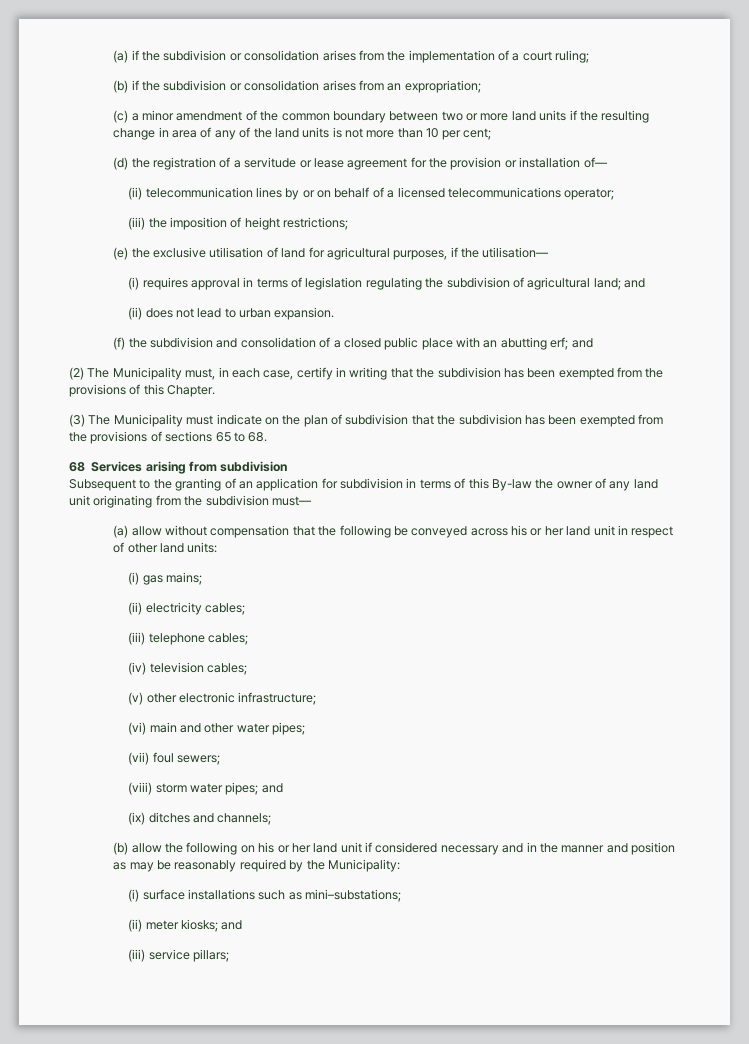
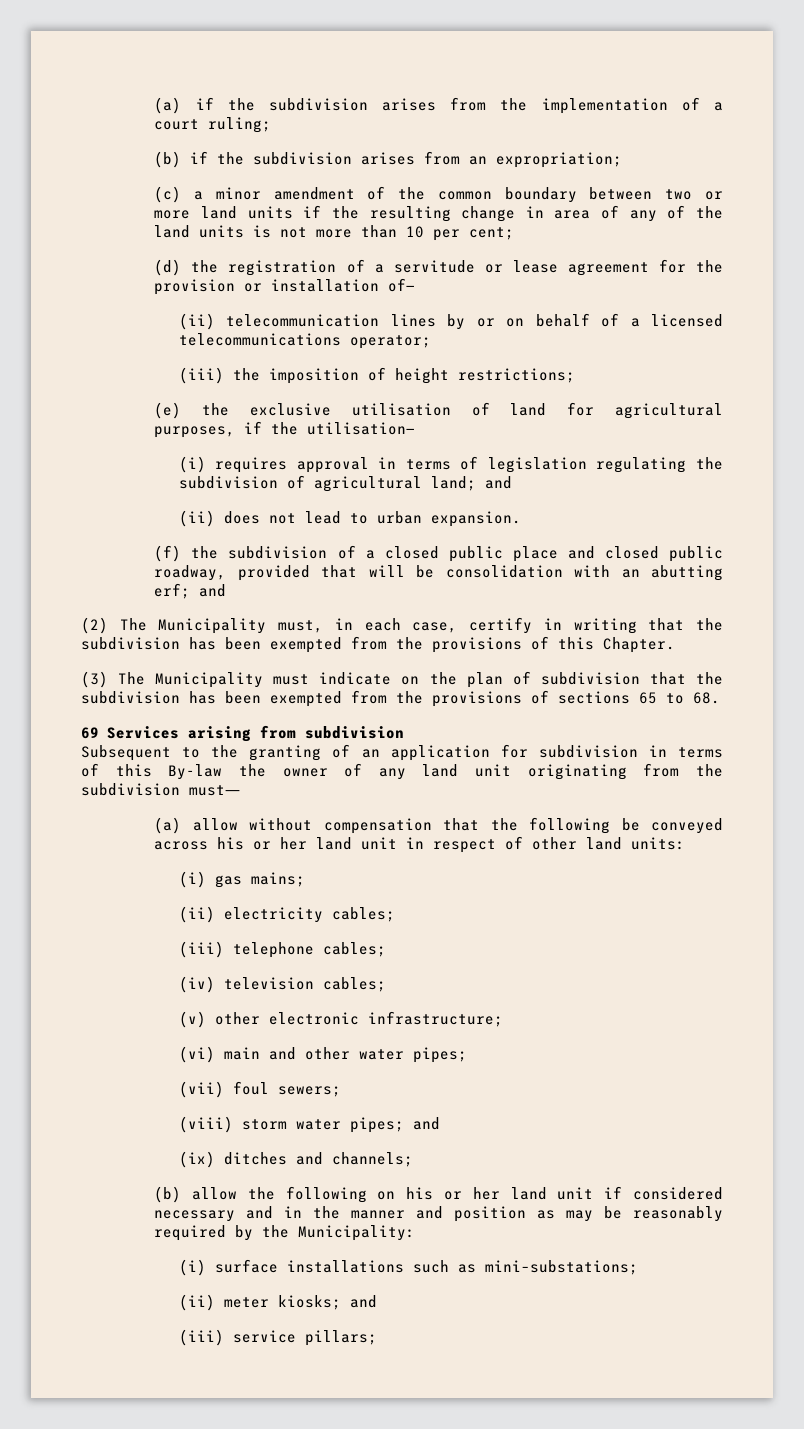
- (a) if the subdivision or consolidation arises from the implementation of a court ruling;
+ (a) if the subdivision arises from the implementation of a court ruling;
- (b) if the subdivision or consolidation arises from an expropriation;
+ (b) if the subdivision arises from an expropriation;
- (f) the subdivision and consolidation of a closed public place with an abutting erf; and
+ (f) the subdivision of a closed public place and closed public roadway, provided that will be consolidation with an abutting erf; and
- 68 Services arising from subdivision
+ 69 Services arising from subdivision

